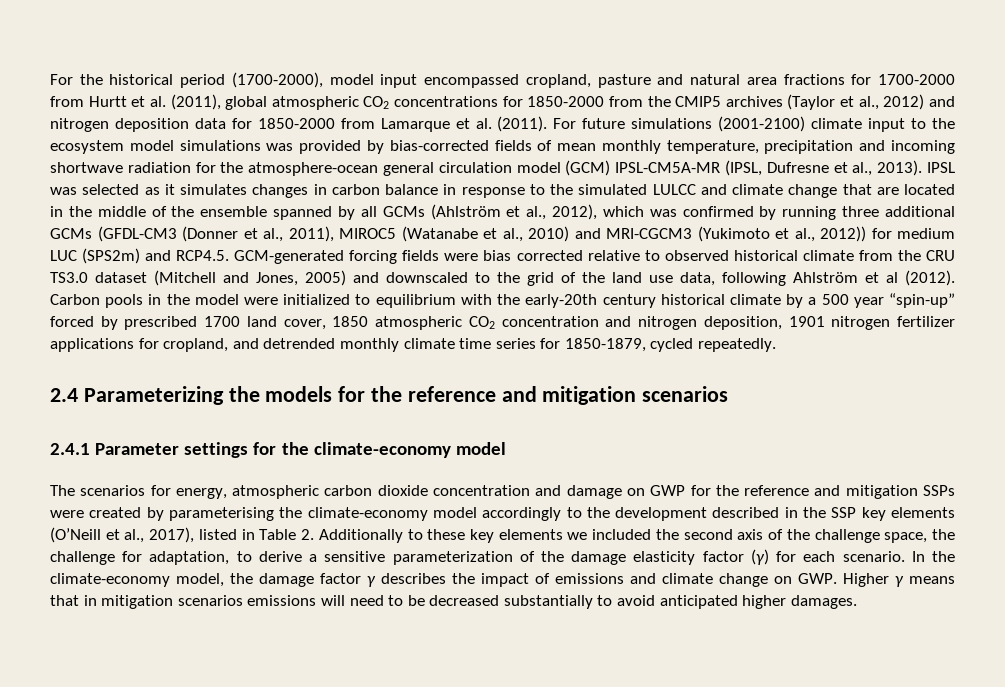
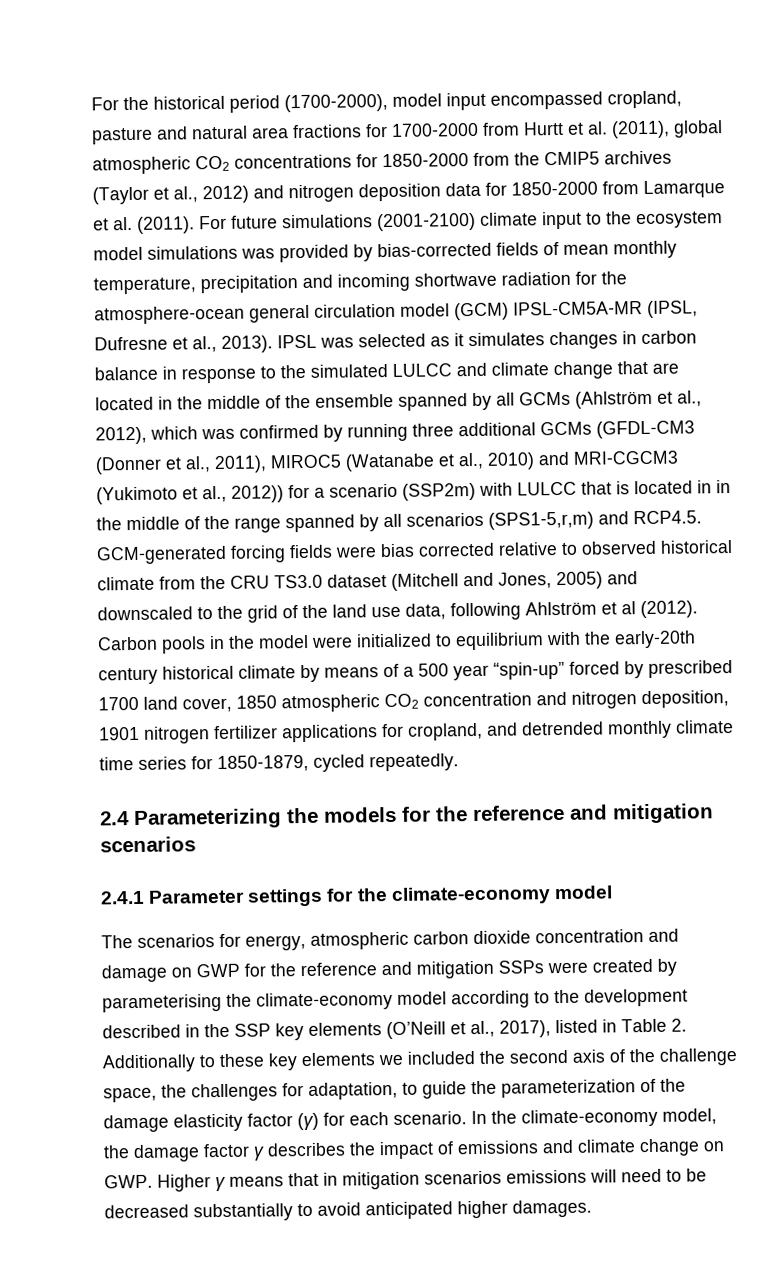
- IPSL was selected as it simulates changes in carbon balance in response to the simulated LULCC and climate change that are located in the middle of the ensemble spanned by all GCMs (Ahlström et al., 2012), which was confirmed by running three additional GCMs (GFDL-CM3 (Donner et al., 2011), MIROC5 (Watanabe et al., 2010) and MRI-CGCM3 (Yukimoto et al., 2012)) for medium LUC (SPS2m) and RCP4.5. GCM-generated forcing fields were bias corrected relative to observed historical climate from the CRU TS3.0 dataset (Mitchell and Jones, 2005) and downscaled to the grid of the land use data, following Ahlström et al (2012).
+ IPSL was selected as it simulates changes in carbon balance in response to the simulated LULCC and climate change that are located in the middle of the ensemble spanned by all GCMs (Ahlström et al., 2012), which was confirmed by running three additional GCMs (GFDL-CM3 (Donner et al., 2011), MIROC5 (Watanabe et al., 2010) and MRI-CGCM3 (Yukimoto et al., 2012)) for a scenario (SSP2m) with LULCC that is located in in the middle of the range spanned by all scenarios (SPS1-5,r,m) and RCP4.5. GCM-generated forcing fields were bias corrected relative to observed historical climate from the CRU TS3.0 dataset (Mitchell and Jones, 2005) and downscaled to the grid of the land use data, following Ahlström et al (2012).
- Carbon pools in the model were initialized to equilibrium with the early-20th century historical climate by a 500 year “spin-up” forced by prescribed 1700 land cover, 1850 atmospheric CO2 concentration and nitrogen deposition, 1901 nitrogen fertilizer applications for cropland, and detrended monthly climate time series for 1850-1879, cycled repeatedly.
+ Carbon pools in the model were initialized to equilibrium with the early-20th century historical climate by means of a 500 year “spin-up” forced by prescribed 1700 land cover, 1850 atmospheric CO2 concentration and nitrogen deposition, 1901 nitrogen fertilizer applications for cropland, and detrended monthly climate time series for 1850-1879, cycled repeatedly.
- The scenarios for energy, atmospheric carbon dioxide concentration and damage on GWP for the reference and mitigation SSPs were created by parameterising the climate-economy model accordingly to the development described in the SSP key elements (O’Neill et al., 2017), listed in Table 2. Additionally to these key elements we included the second axis of the challenge space, the challenge for adaptation, to derive a sensitive parameterization of the damage elasticity factor (γ) for each scenario.
+ The scenarios for energy, atmospheric carbon dioxide concentration and damage on GWP for the reference and mitigation SSPs were created by parameterising the climate-economy model according to the development described in the SSP key elements (O’Neill et al., 2017), listed in Table 2. Additionally to these key elements we included the second axis of the challenge space, the challenges for adaptation, to guide the parameterization of the damage elasticity factor (γ) for each scenario.

